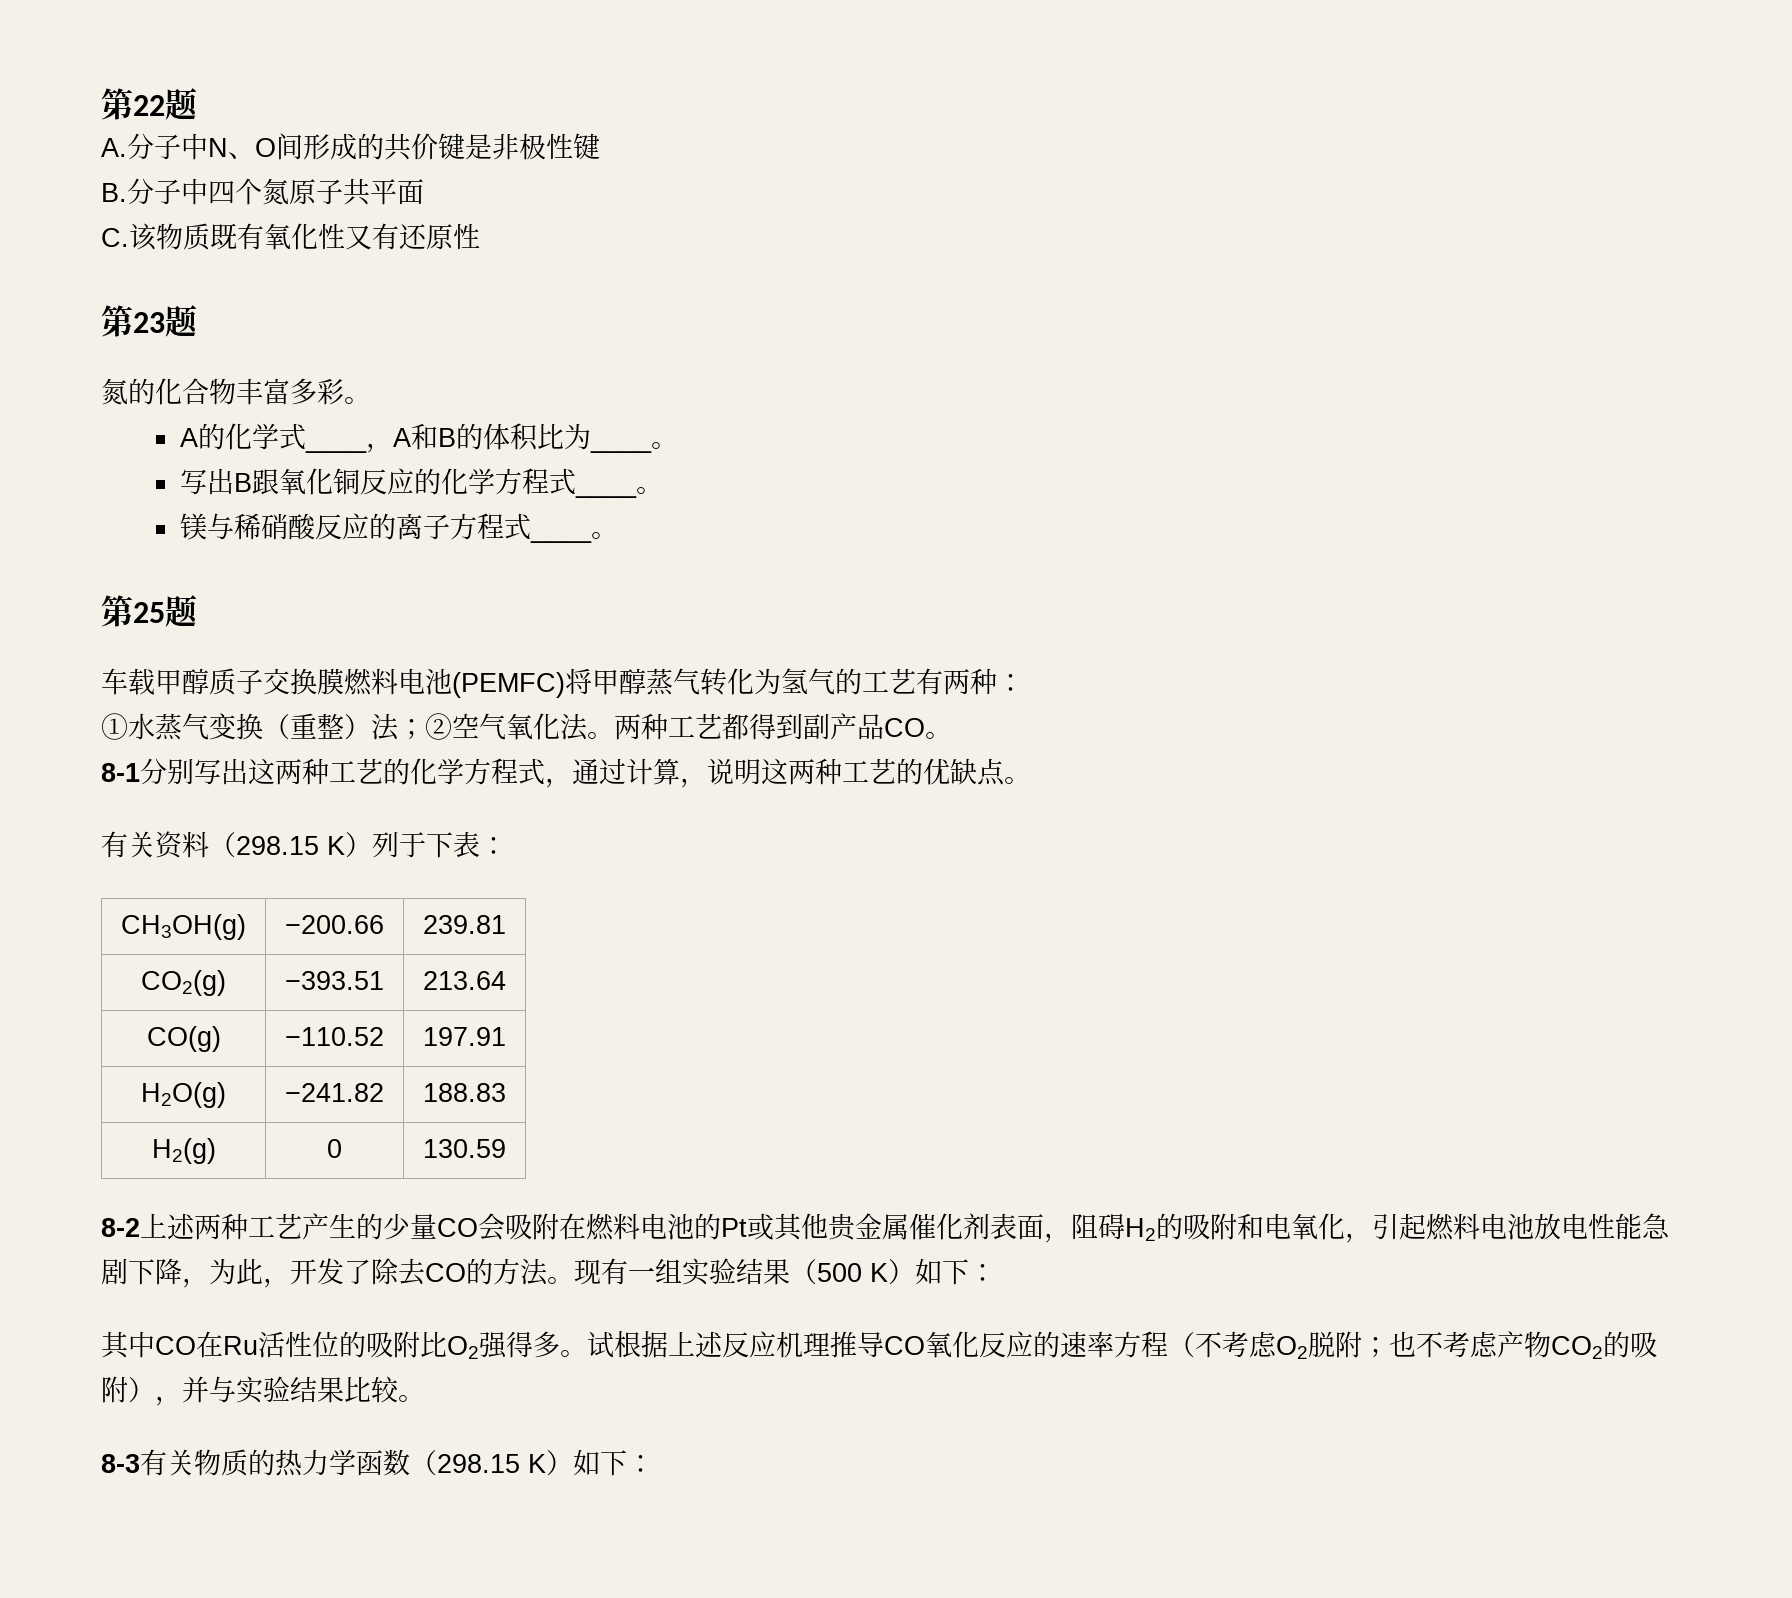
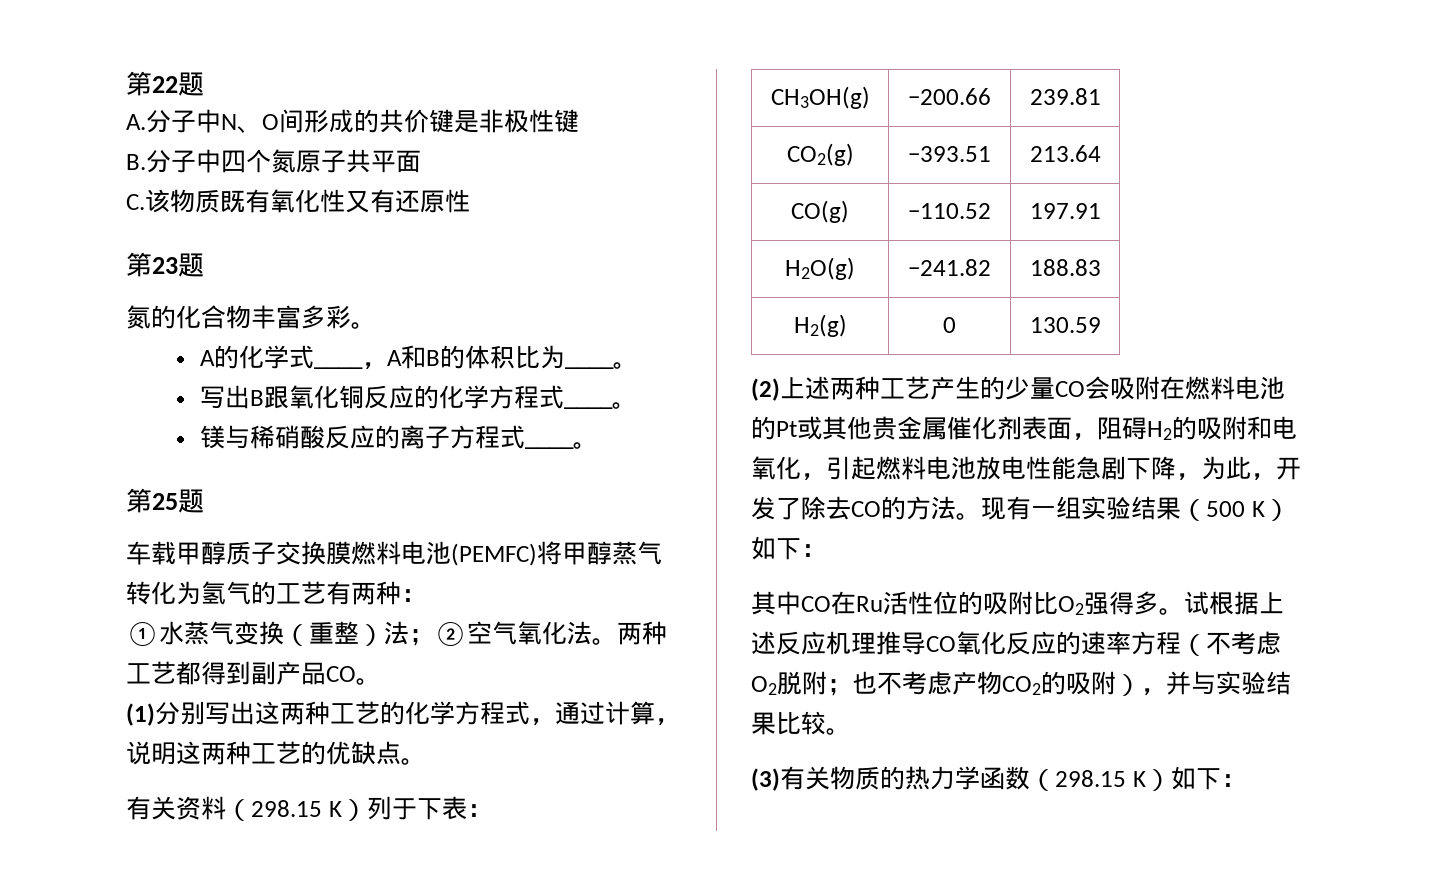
- 8-1分别写出这两种工艺的化学方程式，通过计算，说明这两种工艺的优缺点。
+ (1)分别写出这两种工艺的化学方程式，通过计算，说明这两种工艺的优缺点。
- 8-2上述两种工艺产生的少量CO会吸附在燃料电池的Pt或其他贵金属催化剂表面，阻碍H2的吸附和电氧化，引起燃料电池放电性能急剧下降，为此，开发了除去CO的方法。
+ (2)上述两种工艺产生的少量CO会吸附在燃料电池的Pt或其他贵金属催化剂表面，阻碍H2的吸附和电氧化，引起燃料电池放电性能急剧下降，为此，开发了除去CO的方法。
- 8-3有关物质的热力学函数（298.15 K）如下：
+ (3)有关物质的热力学函数（298.15 K）如下：

